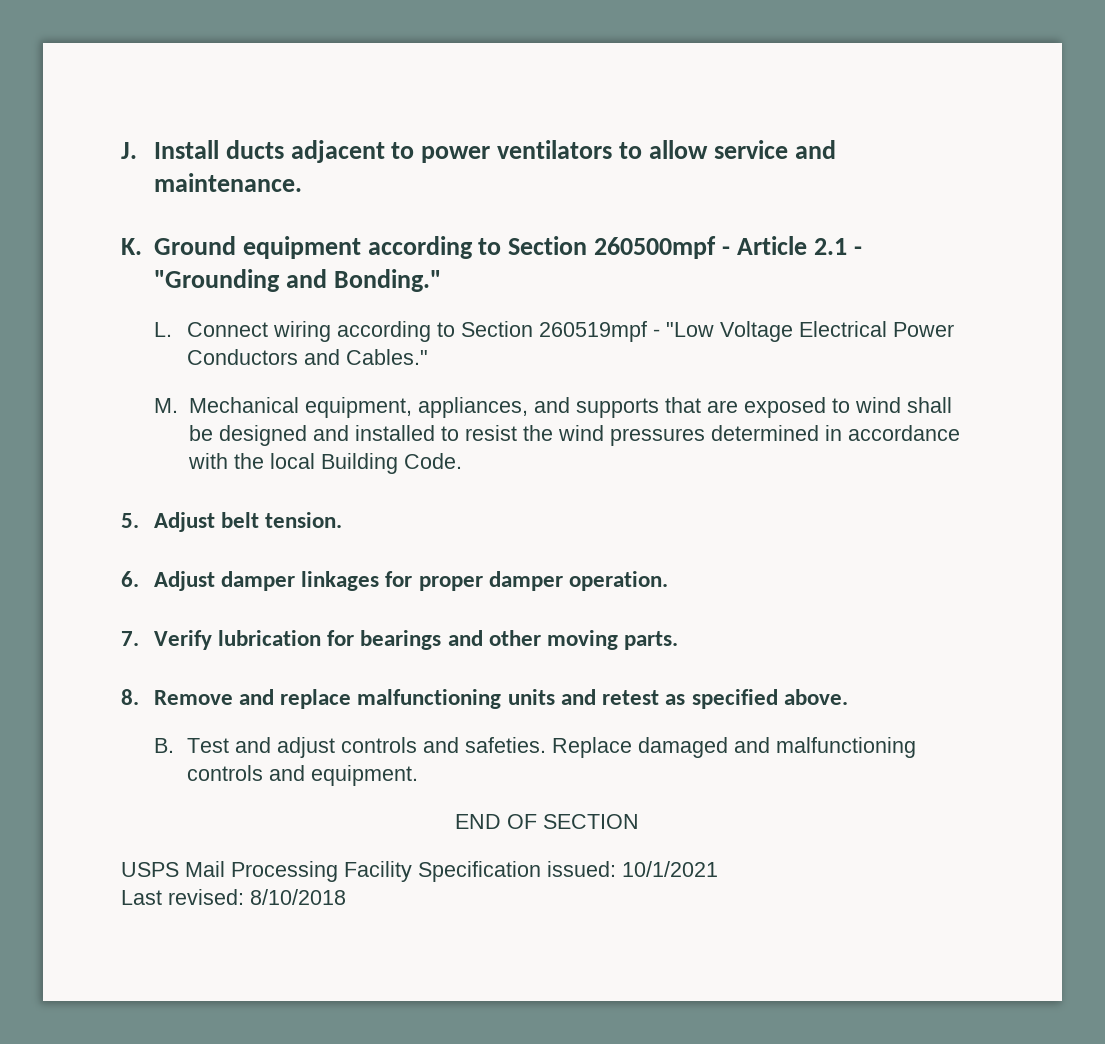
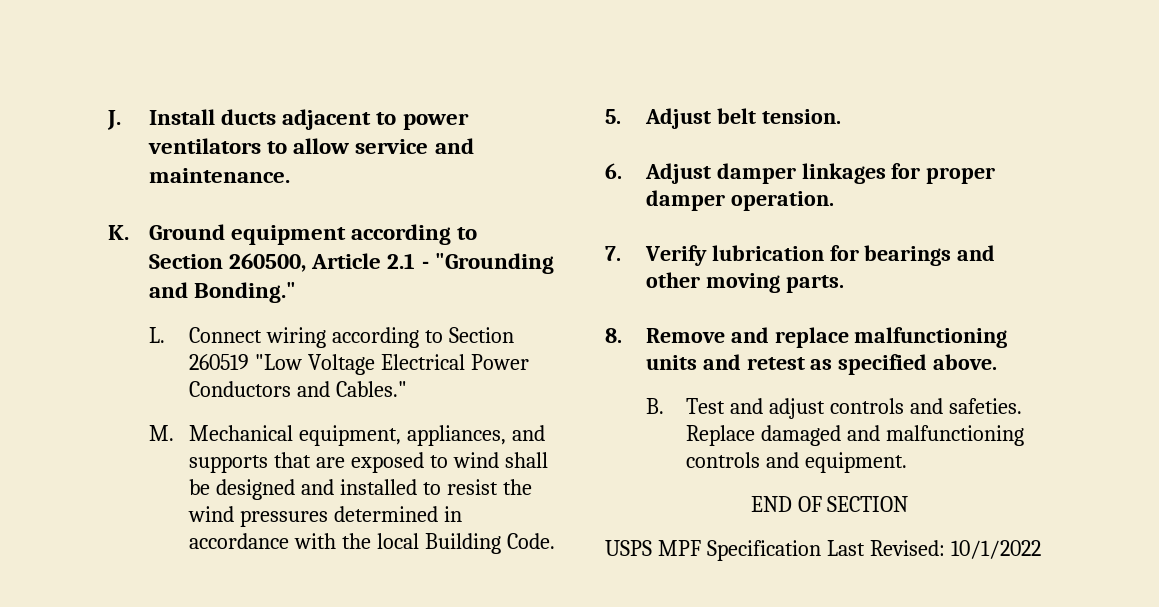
- K. Ground equipment according to Section 260500mpf - Article 2.1 - "Grounding and Bonding."
+ K. Ground equipment according to Section 260500, Article 2.1 - "Grounding and Bonding."
- L. Connect wiring according to Section 260519mpf - "Low Voltage Electrical Power Conductors and Cables."
+ L. Connect wiring according to Section 260519 "Low Voltage Electrical Power Conductors and Cables."
- USPS Mail Processing Facility Specification issued: 10/1/2021
- Last revised: 8/10/2018
+ USPS MPF Specification Last Revised: 10/1/2022

